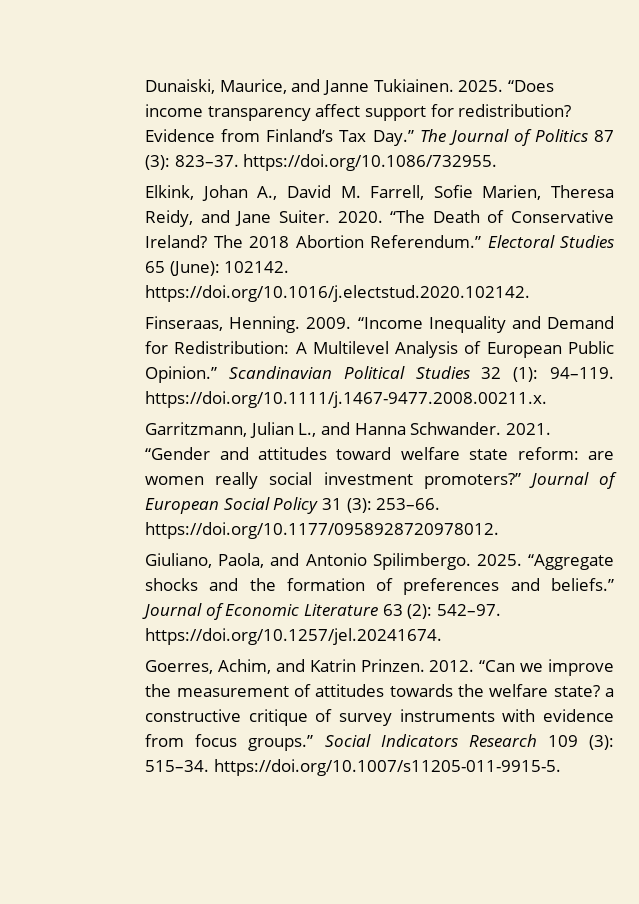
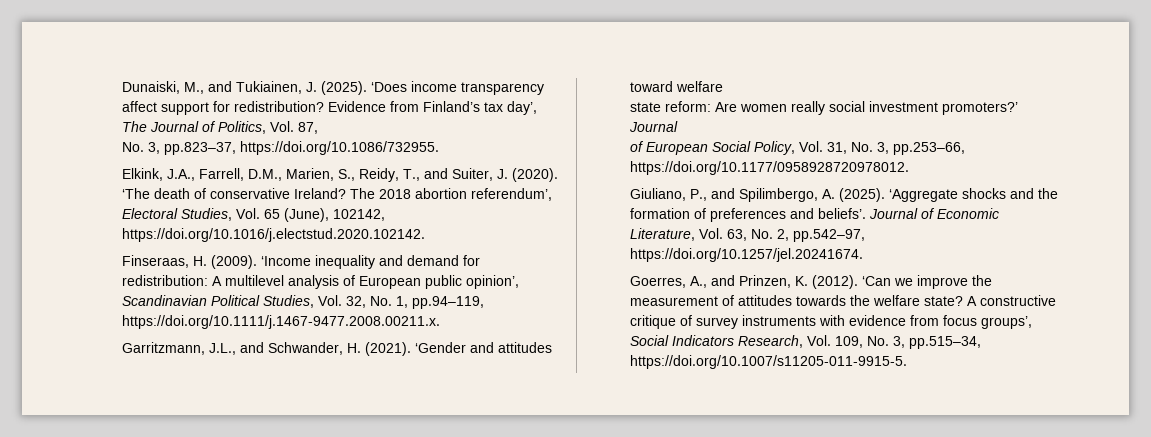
- Dunaiski, Maurice, and Janne Tukiainen. 2025. “Does income transparency affect support for redistribution?
+ Dunaiski, M., and Tukiainen, J. (2025). ‘Does income transparency affect support for redistribution?
- Evidence from Finland’s Tax Day.” The Journal of Politics 87 (3): 823–37. https://doi.org/10.1086/732955.
- Elkink, Johan A., David M. Farrell, Sofie Marien, Theresa Reidy, and Jane Suiter. 2020. “The Death of Conservative Ireland? The 2018 Abortion Referendum.” Electoral Studies 65 (June): 102142. https://doi.org/10.1016/j.electstud.2020.102142.
- Finseraas, Henning. 2009. “Income Inequality and Demand for Redistribution: A Multilevel Analysis of European Public Opinion.” Scandinavian Political Studies 32 (1): 94–119. https://doi.org/10.1111/j.1467-9477.2008.00211.x.
- Garritzmann, Julian L., and Hanna Schwander. 2021. “Gender and attitudes toward welfare state reform: are women really social investment promoters?” Journal of European Social Policy 31 (3): 253–66. https://doi.org/10.1177/0958928720978012.
- Giuliano, Paola, and Antonio Spilimbergo. 2025. “Aggregate shocks and the formation of preferences and beliefs.”
+ Evidence from Finland’s tax day’, The Journal of Politics, Vol. 87,
+ No. 3, pp.823–37, https://doi.org/10.1086/732955.
+ Elkink, J.A., Farrell, D.M., Marien, S., Reidy, T., and Suiter, J. (2020). ‘The death of conservative Ireland? The 2018 abortion referendum’, Electoral Studies, Vol. 65 (June), 102142, https://doi.org/10.1016/j.electstud.2020.102142.
+ Finseraas, H. (2009). ‘Income inequality and demand for redistribution: A multilevel analysis of European public opinion’, Scandinavian Political Studies, Vol. 32, No. 1, pp.94–119, https://doi.org/10.1111/j.1467-9477.2008.00211.x.
+ Garritzmann, J.L., and Schwander, H. (2021). ‘Gender and attitudes toward welfare
+ state reform: Are women really social investment promoters?’ Journal
+ of European Social Policy, Vol. 31, No. 3, pp.253–66, https://doi.org/10.1177/0958928720978012.
+ Giuliano, P., and Spilimbergo, A. (2025). ‘Aggregate shocks and the formation of preferences and beliefs’.
- Journal of Economic Literature 63 (2): 542–97. https://doi.org/10.1257/jel.20241674.
- Goerres, Achim, and Katrin Prinzen. 2012. “Can we improve the measurement of attitudes towards the welfare state? a constructive critique of survey instruments with evidence from focus groups.” Social Indicators Research 109 (3): 515–34. https://doi.org/10.1007/s11205-011-9915-5.
+ Journal of Economic Literature, Vol. 63, No. 2, pp.542–97, https://doi.org/10.1257/jel.20241674.
+ Goerres, A., and Prinzen, K. (2012). ‘Can we improve the measurement of attitudes towards the welfare state? A constructive critique of survey instruments with evidence from focus groups’, Social Indicators Research, Vol. 109, No. 3, pp.515–34, https://doi.org/10.1007/s11205-011-9915-5.

